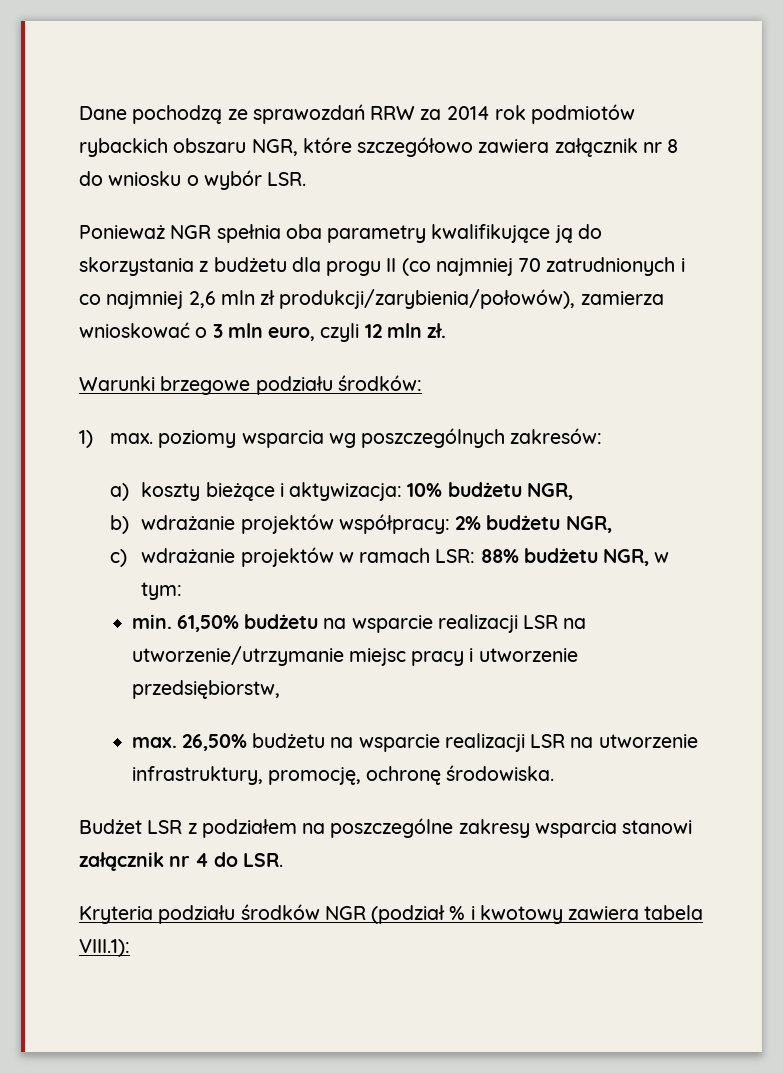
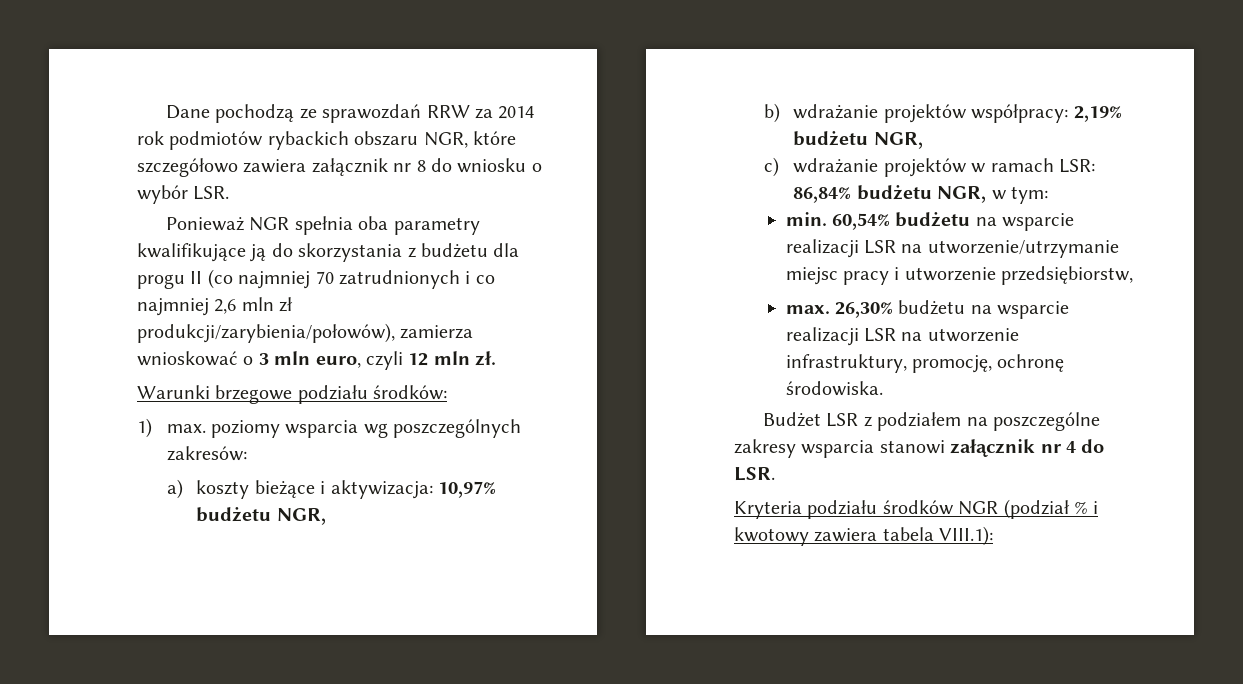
- a) koszty bieżące i aktywizacja: 10% budżetu NGR,
+ a) koszty bieżące i aktywizacja: 10,97% budżetu NGR,
- b) wdrażanie projektów współpracy: 2% budżetu NGR,
+ b) wdrażanie projektów współpracy: 2,19% budżetu NGR,
- c) wdrażanie projektów w ramach LSR: 88% budżetu NGR, w tym:
+ c) wdrażanie projektów w ramach LSR: 86,84% budżetu NGR, w tym:
- min. 61,50% budżetu na wsparcie realizacji LSR na utworzenie/utrzymanie miejsc pracy i utworzenie przedsiębiorstw,
+ min. 60,54% budżetu na wsparcie realizacji LSR na utworzenie/utrzymanie miejsc pracy i utworzenie przedsiębiorstw,
- max. 26,50% budżetu na wsparcie realizacji LSR na utworzenie infrastruktury, promocję, ochronę środowiska.
+ max. 26,30% budżetu na wsparcie realizacji LSR na utworzenie infrastruktury, promocję, ochronę środowiska.

